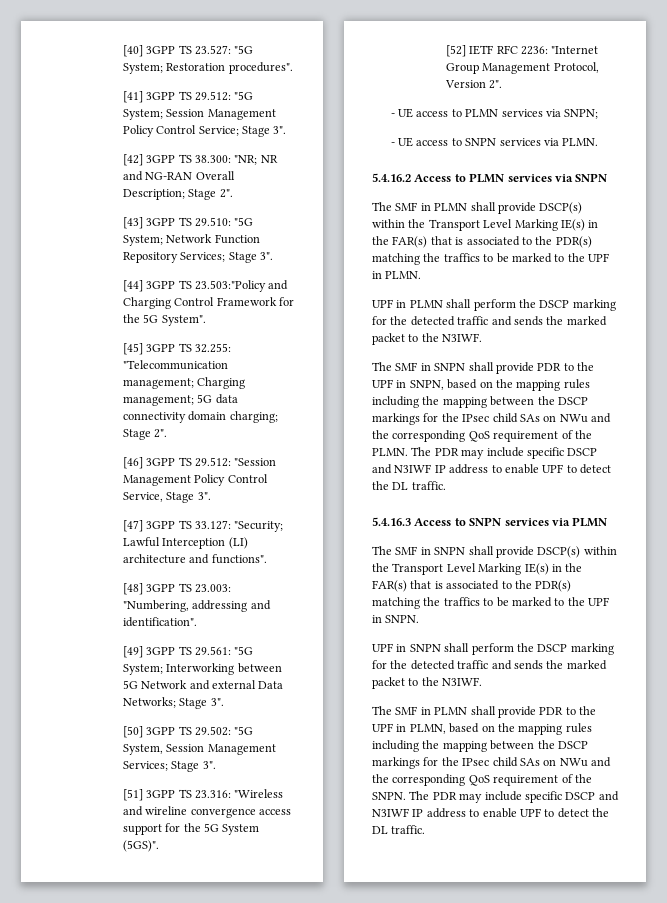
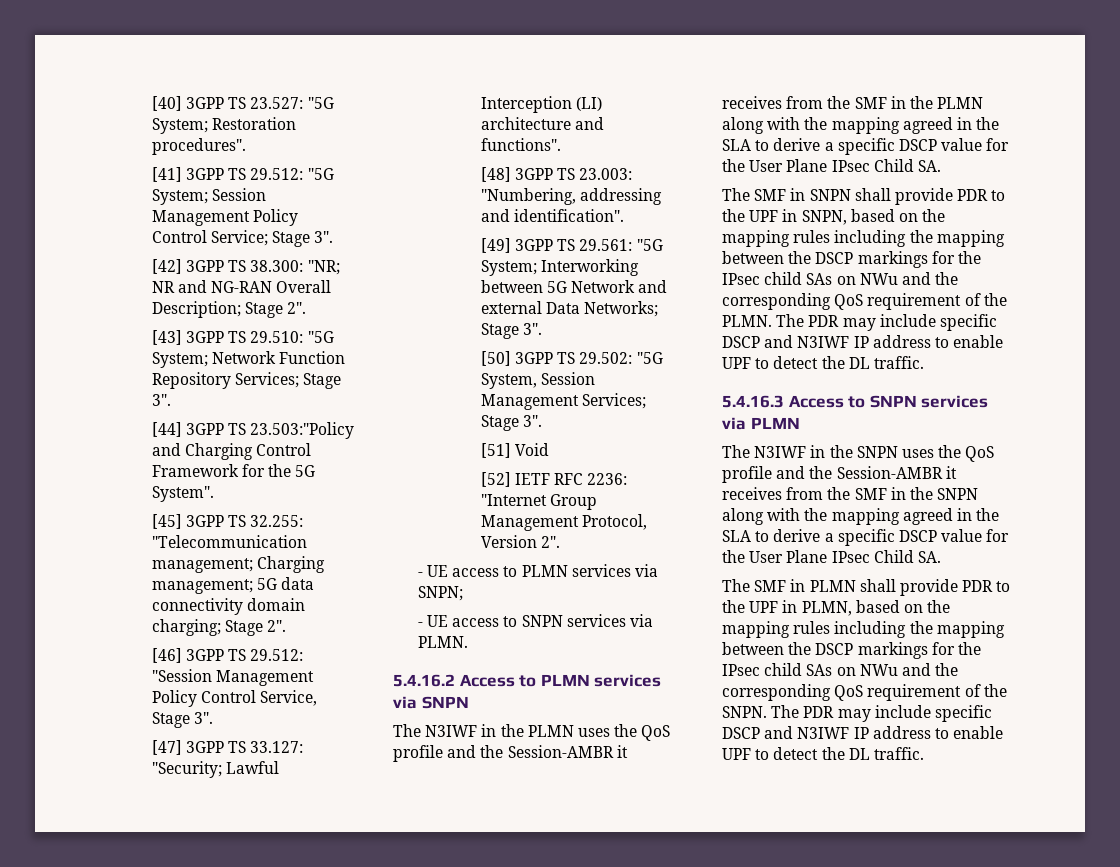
- [51] 3GPP TS 23.316: "Wireless and wireline convergence access support for the 5G System (5GS)".
+ [51] Void
- The SMF in PLMN shall provide DSCP(s) within the Transport Level Marking IE(s) in the FAR(s) that is associated to the PDR(s) matching the traffics to be marked to the UPF in PLMN.
- UPF in PLMN shall perform the DSCP marking for the detected traffic and sends the marked packet to the N3IWF.
+ The N3IWF in the PLMN uses the QoS profile and the Session-AMBR it receives from the SMF in the PLMN along with the mapping agreed in the SLA to derive a specific DSCP value for the User Plane IPsec Child SA.
- The SMF in SNPN shall provide DSCP(s) within the Transport Level Marking IE(s) in the FAR(s) that is associated to the PDR(s) matching the traffics to be marked to the UPF in SNPN.
- UPF in SNPN shall perform the DSCP marking for the detected traffic and sends the marked packet to the N3IWF.
+ The N3IWF in the SNPN uses the QoS profile and the Session-AMBR it receives from the SMF in the SNPN along with the mapping agreed in the SLA to derive a specific DSCP value for the User Plane IPsec Child SA.

